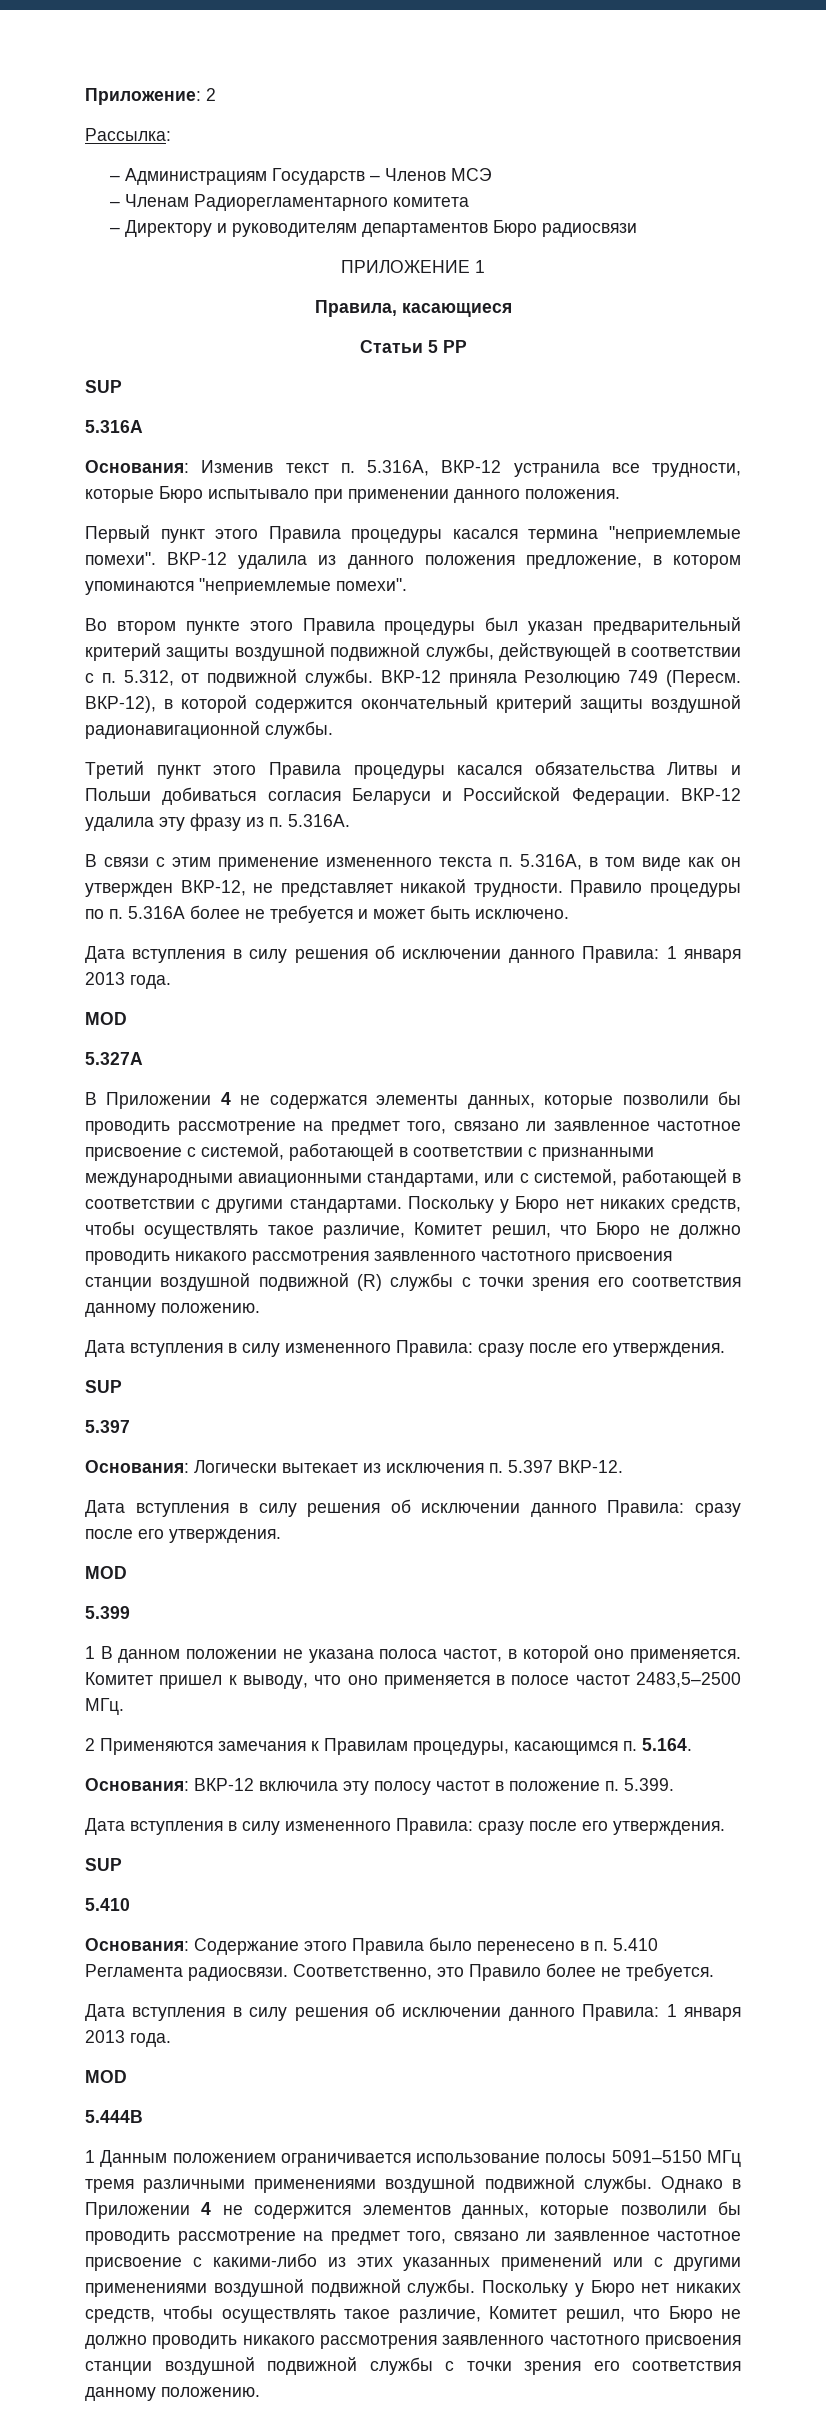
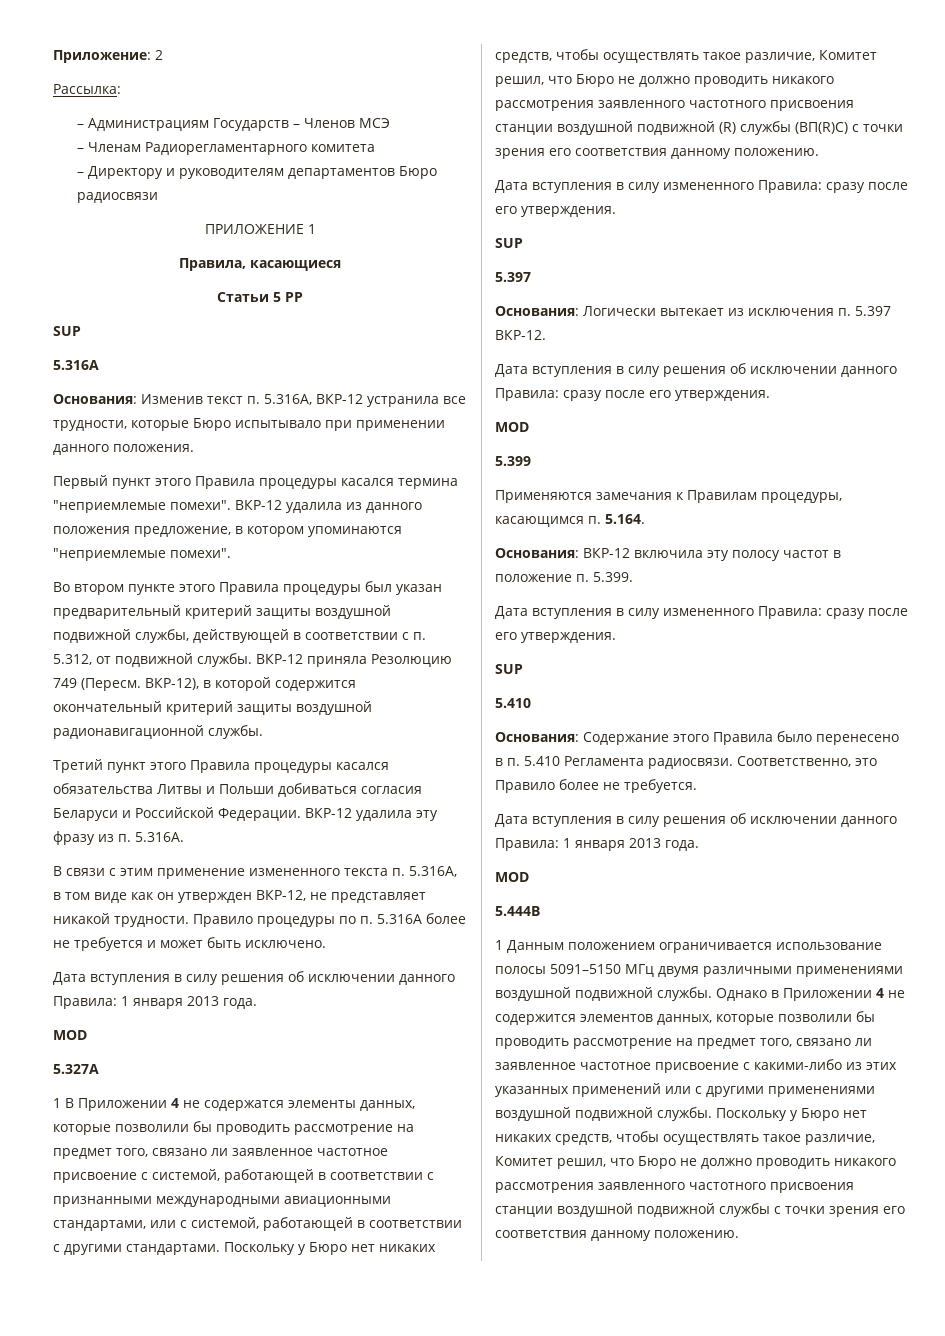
- В Приложении 4 не содержатся элементы данных, которые позволили бы проводить рассмотрение на предмет того, связано ли заявленное частотное присвоение с системой, работающей в соответствии с признанными международными авиационными стандартами, или с системой, работающей в соответствии с другими стандартами.
+ 1 В Приложении 4 не содержатся элементы данных, которые позволили бы проводить рассмотрение на предмет того, связано ли заявленное частотное присвоение с системой, работающей в соответствии с признанными международными авиационными стандартами, или с системой, работающей в соответствии с другими стандартами.
- Поскольку у Бюро нет никаких средств, чтобы осуществлять такое различие, Комитет решил, что Бюро не должно проводить никакого рассмотрения заявленного частотного присвоения станции воздушной подвижной (R) службы с точки зрения его соответствия данному положению.
+ Поскольку у Бюро нет никаких средств, чтобы осуществлять такое различие, Комитет решил, что Бюро не должно проводить никакого рассмотрения заявленного частотного присвоения станции воздушной подвижной (R) службы (ВП(R)С) с точки зрения его соответствия данному положению.
- 1 В данном положении не указана полоса частот, в которой оно применяется. Комитет пришел к выводу, что оно применяется в полосе частот 2483,5–2500 МГц.
- 2 Применяются замечания к Правилам процедуры, касающимся п. 5.164.
+ Применяются замечания к Правилам процедуры, касающимся п. 5.164.
- 1 Данным положением ограничивается использование полосы 5091–5150 МГц тремя различными применениями воздушной подвижной службы.
+ 1 Данным положением ограничивается использование полосы 5091–5150 МГц двумя различными применениями воздушной подвижной службы.

